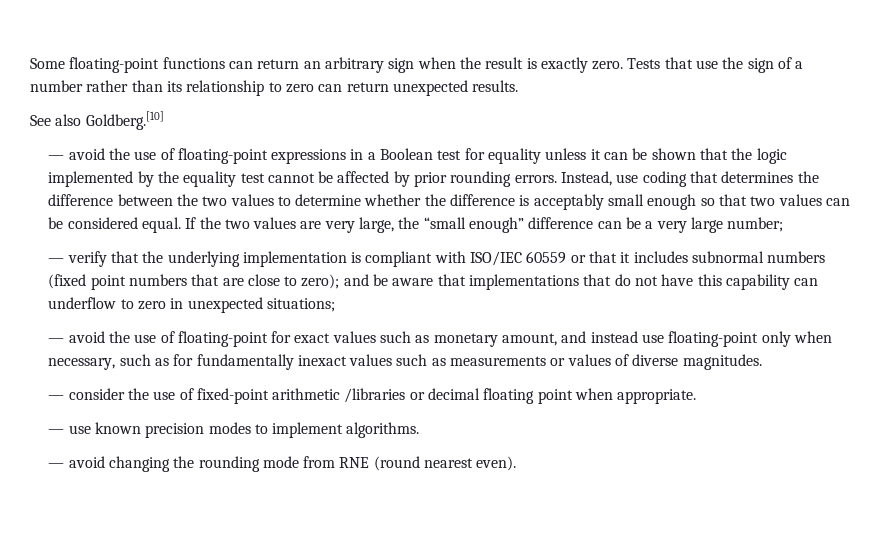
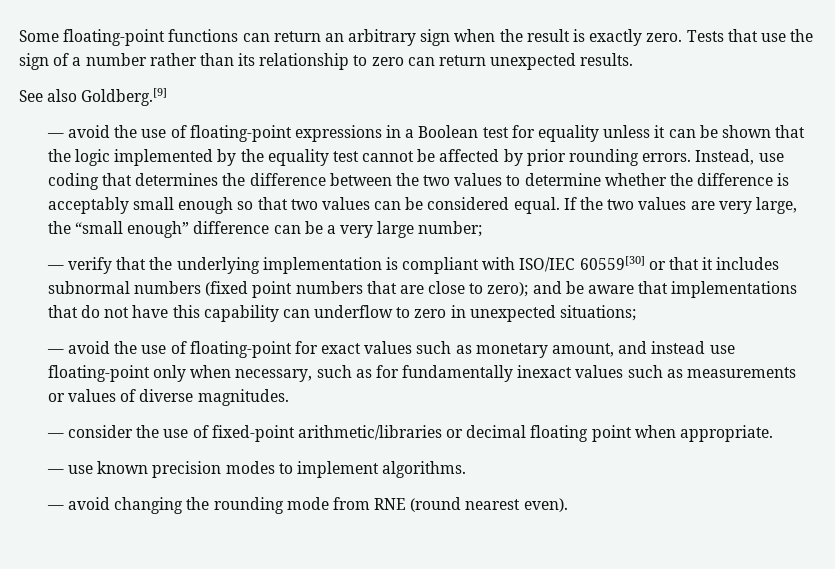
- See also Goldberg.[10]
+ See also Goldberg.[9]
- — verify that the underlying implementation is compliant with ISO/IEC 60559 or that it includes subnormal numbers (fixed point numbers that are close to zero); and be aware that implementations that do not have this capability can underflow to zero in unexpected situations;
+ — verify that the underlying implementation is compliant with ISO/IEC 60559[30] or that it includes subnormal numbers (fixed point numbers that are close to zero); and be aware that implementations that do not have this capability can underflow to zero in unexpected situations;
- — consider the use of fixed-point arithmetic /libraries or decimal floating point when appropriate.
+ — consider the use of fixed-point arithmetic/libraries or decimal floating point when appropriate.

